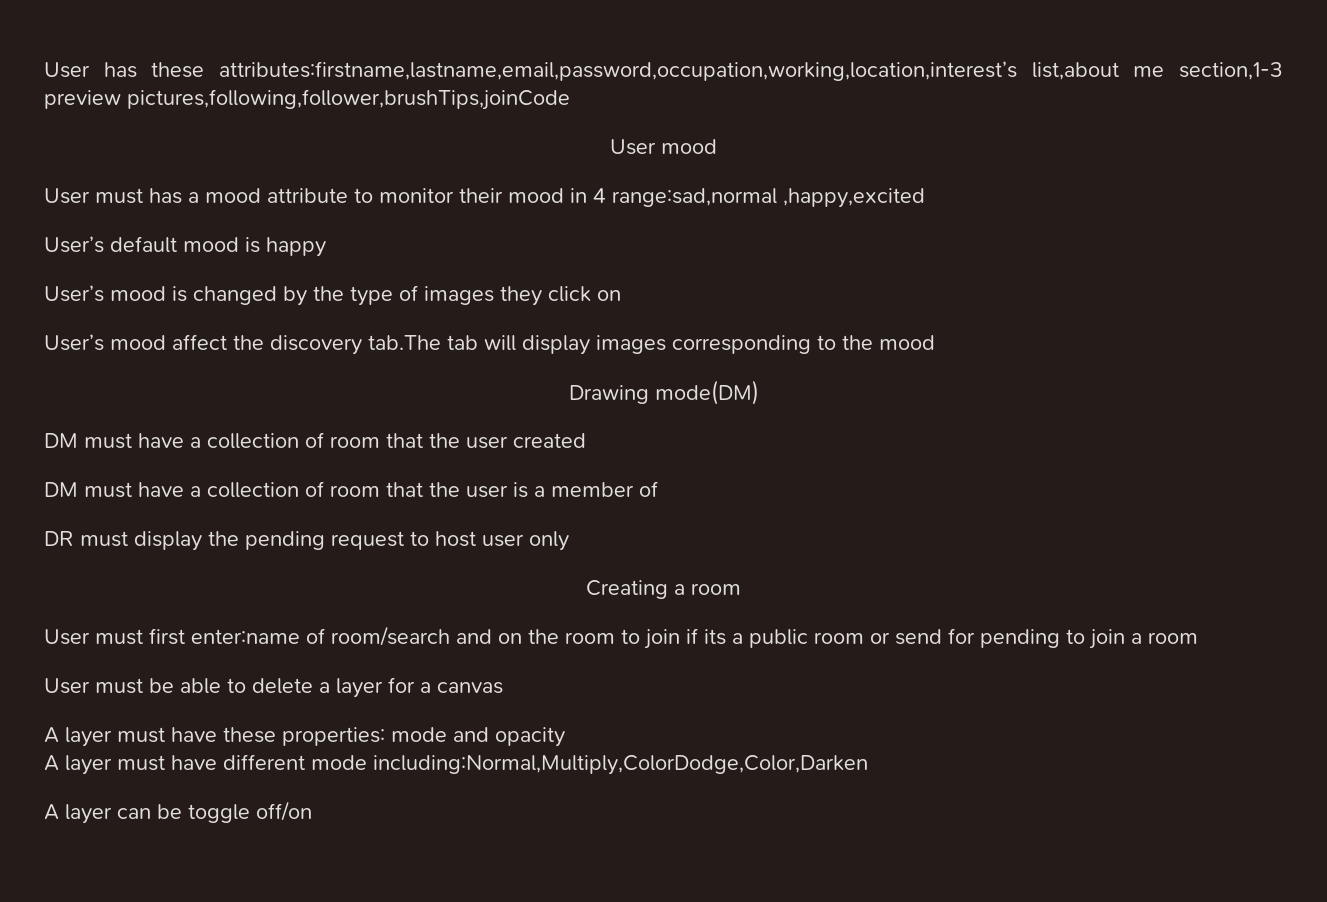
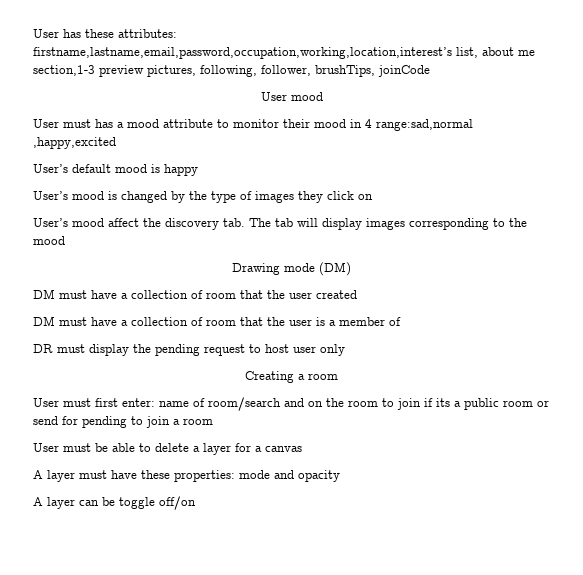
- User has these attributes:firstname,lastname,email,password,occupation,working,location,interest’s list,about me section,1-3 preview pictures,following,follower,brushTips,joinCode
+ User has these attributes: firstname,lastname,email,password,occupation,working,location,interest’s list, about me section,1-3 preview pictures, following, follower, brushTips, joinCode
- User’s mood affect the discovery tab.The tab will display images corresponding to the mood
+ User’s mood affect the discovery tab. The tab will display images corresponding to the mood
- Drawing mode(DM)
+ Drawing mode (DM)
- User must first enter:name of room/search and on the room to join if its a public room or send for pending to join a room
+ User must first enter: name of room/search and on the room to join if its a public room or send for pending to join a room
- A layer must have different mode including:Normal,Multiply,ColorDodge,Color,Darken

